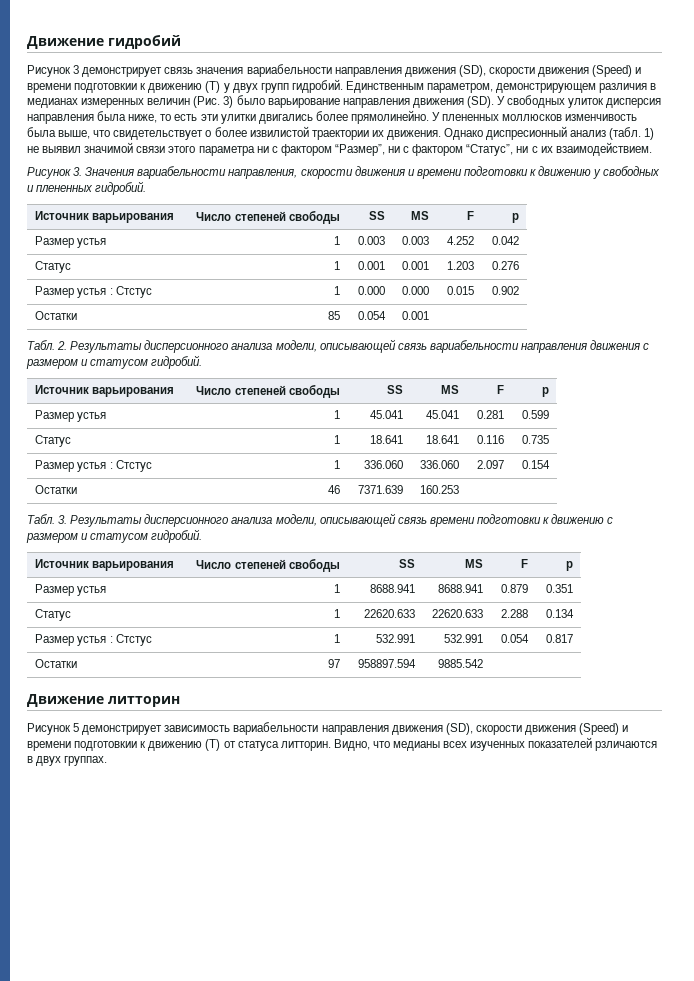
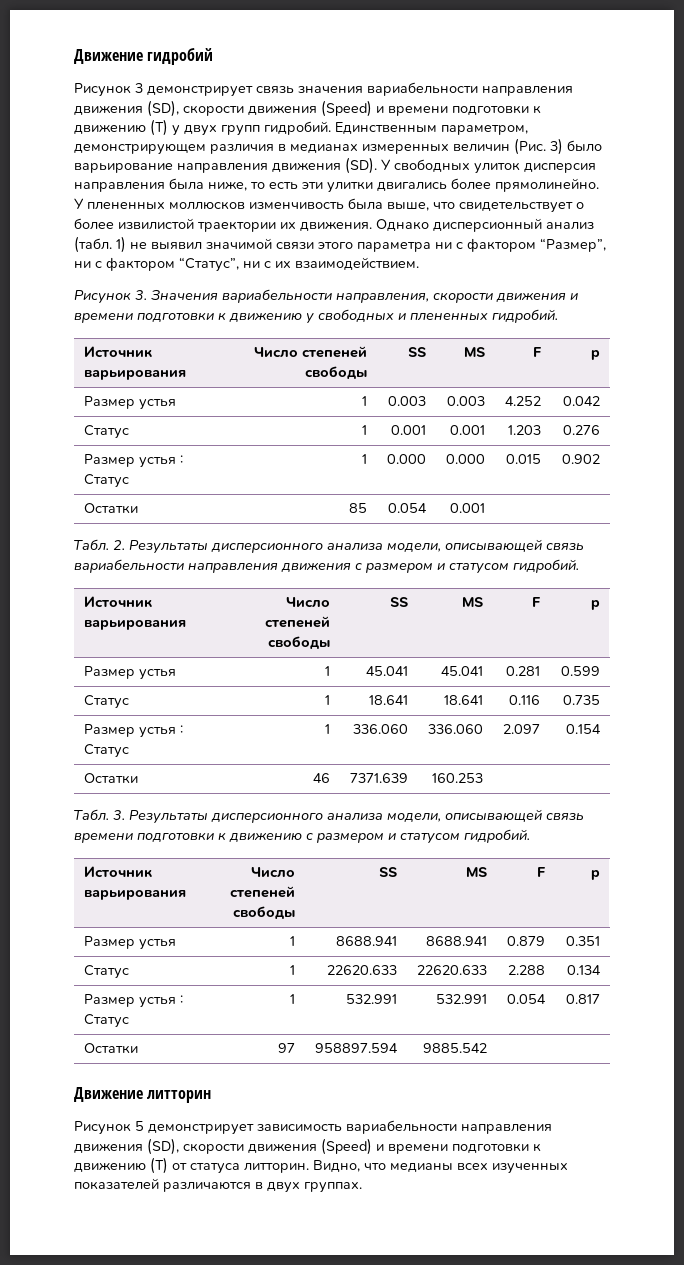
- Рисунок 3 демонстрирует связь значения вариабельности направления движения (SD), скорости движения (Speed) и времени подготовкии к движению (T) у двух групп гидробий.
+ Рисунок 3 демонстрирует связь значения вариабельности направления движения (SD), скорости движения (Speed) и времени подготовки к движению (T) у двух групп гидробий.
- Однако диспресионный анализ (табл.
+ Однако дисперсионный анализ (табл.
- Размер устья : Стстус | 1 | 0.000 | 0.000 | 0.015 | 0.902
+ Размер устья : Статус | 1 | 0.000 | 0.000 | 0.015 | 0.902
- Размер устья : Стстус | 1 | 336.060 | 336.060 | 2.097 | 0.154
+ Размер устья : Статус | 1 | 336.060 | 336.060 | 2.097 | 0.154
- Размер устья : Стстус | 1 | 532.991 | 532.991 | 0.054 | 0.817
+ Размер устья : Статус | 1 | 532.991 | 532.991 | 0.054 | 0.817
- Рисунок 5 демонстрирует зависимость вариабельности направления движения (SD), скорости движения (Speed) и времени подготовкии к движению (T) от статуса литторин.
+ Рисунок 5 демонстрирует зависимость вариабельности направления движения (SD), скорости движения (Speed) и времени подготовки к движению (T) от статуса литторин.
- Видно, что медианы всех изученных показателей рзличаются в двух группах.
+ Видно, что медианы всех изученных показателей различаются в двух группах.

